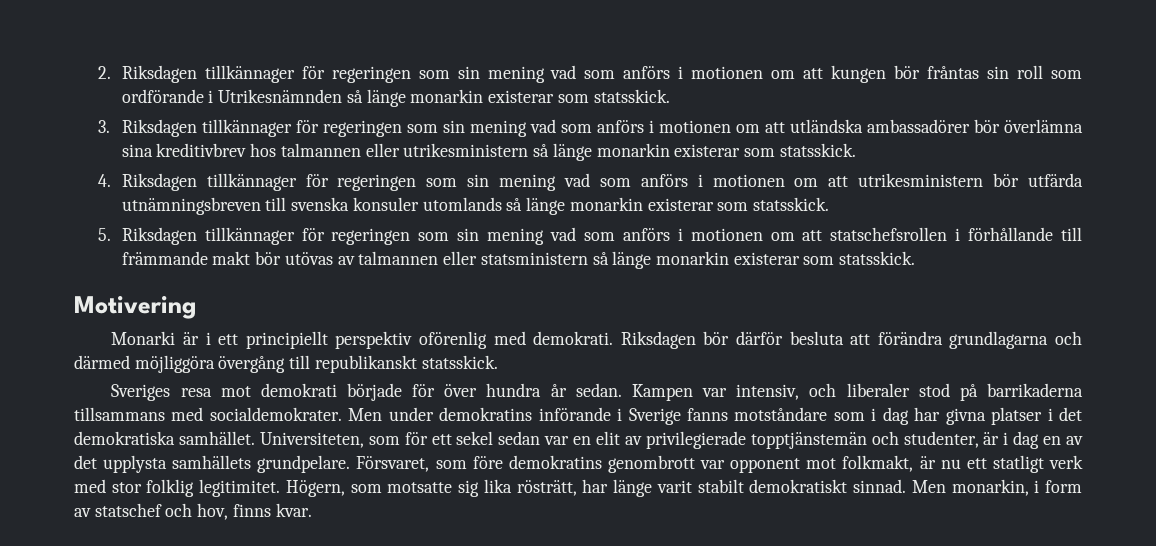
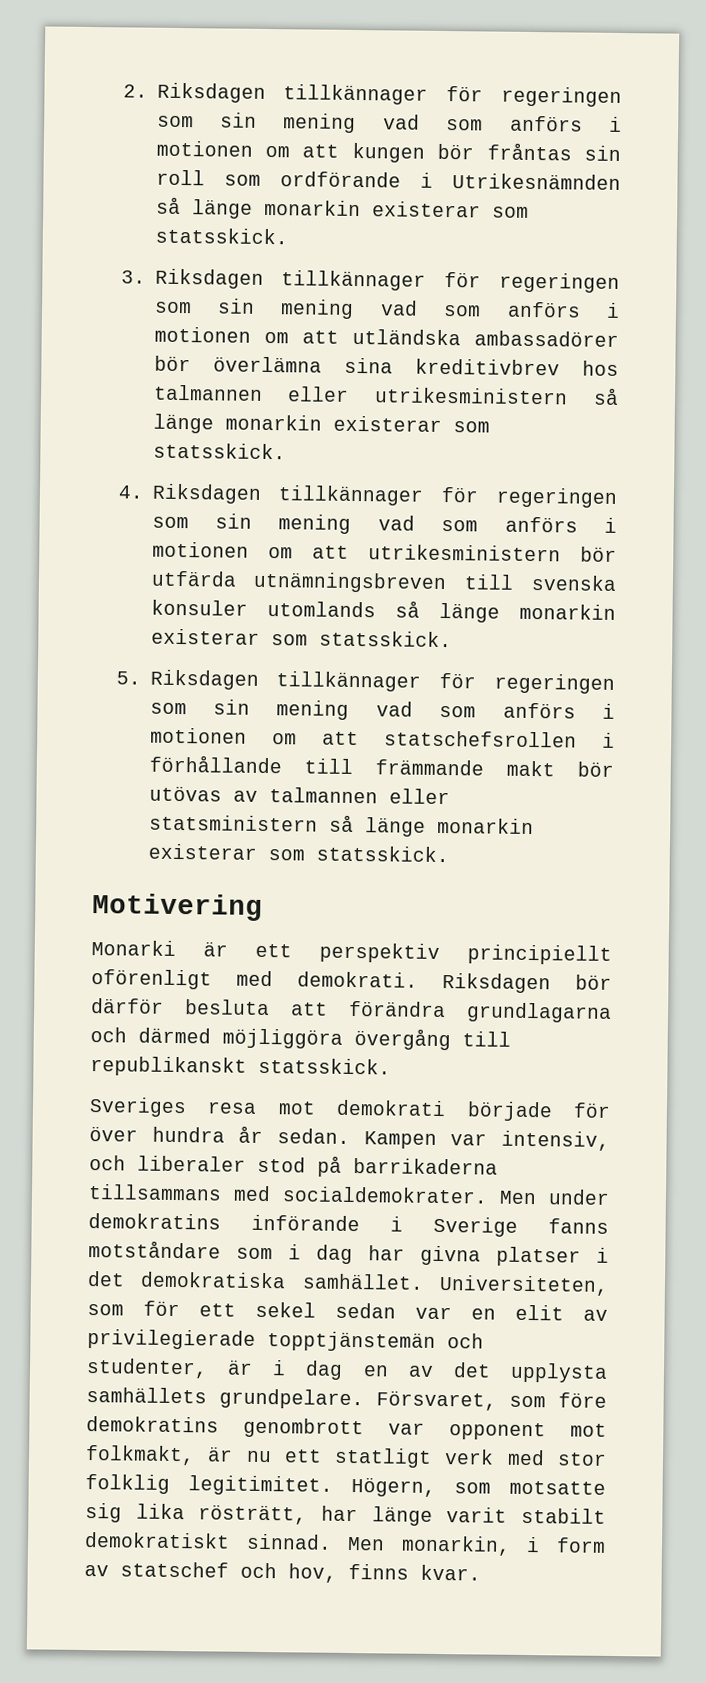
- Monarki är i ett principiellt perspektiv oförenlig med demokrati.
+ Monarki är ett perspektiv principiellt oförenligt med demokrati.

